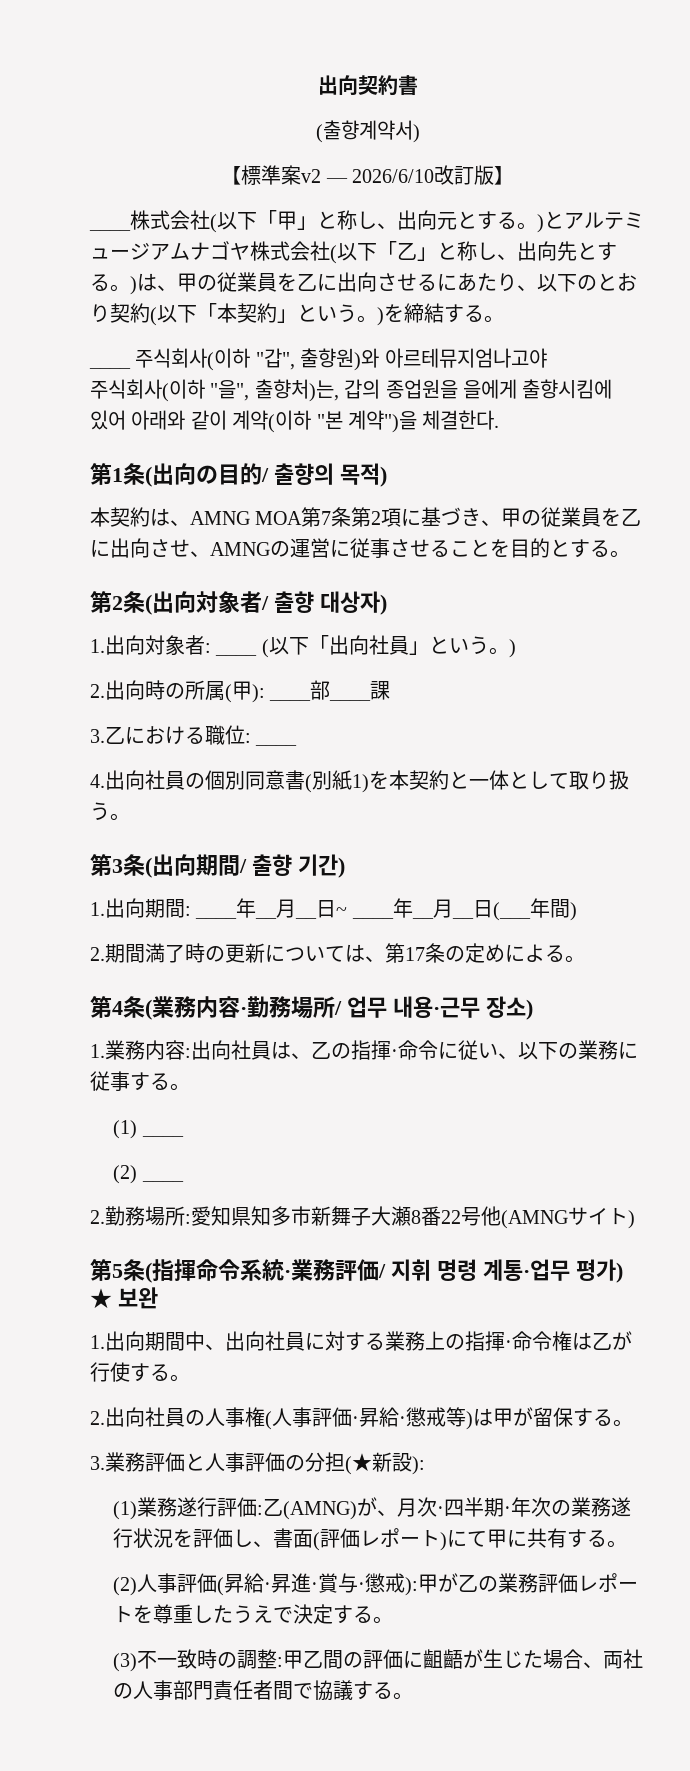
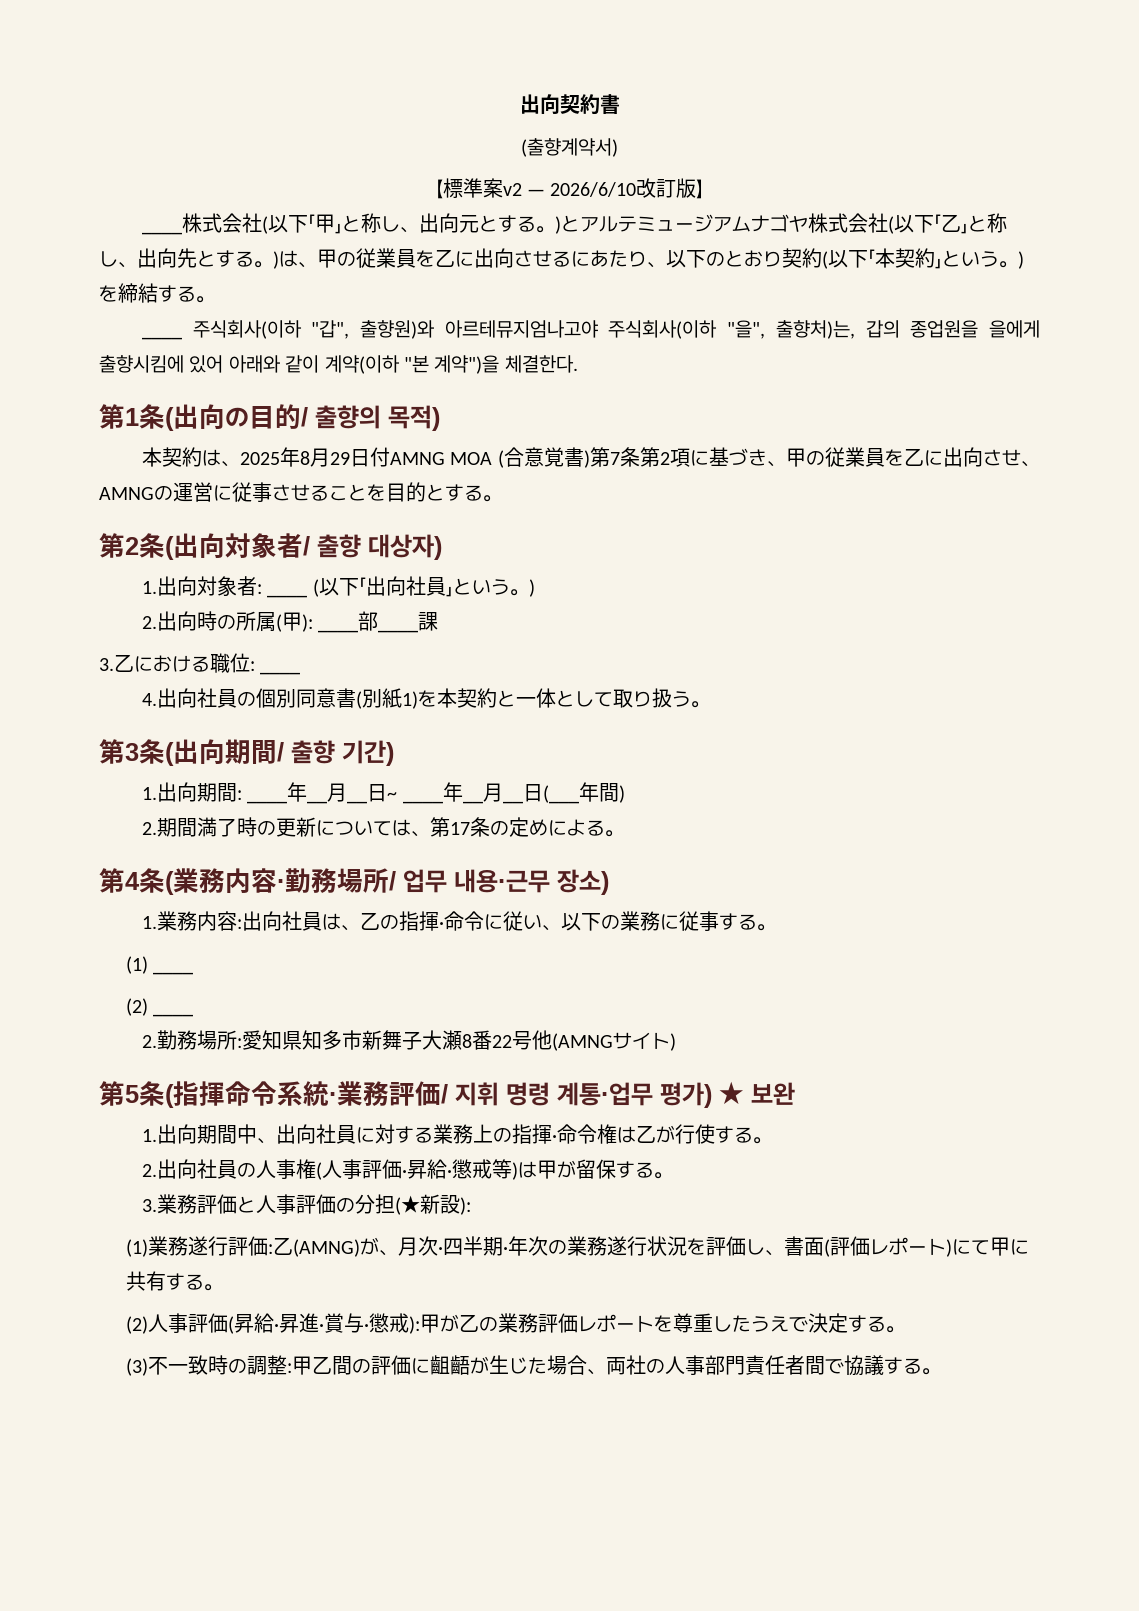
- 本契約は、AMNG MOA第7条第2項に基づき、甲の従業員を乙に出向させ、AMNGの運営に従事させることを目的とする。
+ 本契約は、2025年8月29日付AMNG MOA (合意覚書)第7条第2項に基づき、甲の従業員を乙に出向させ、AMNGの運営に従事させることを目的とする。

